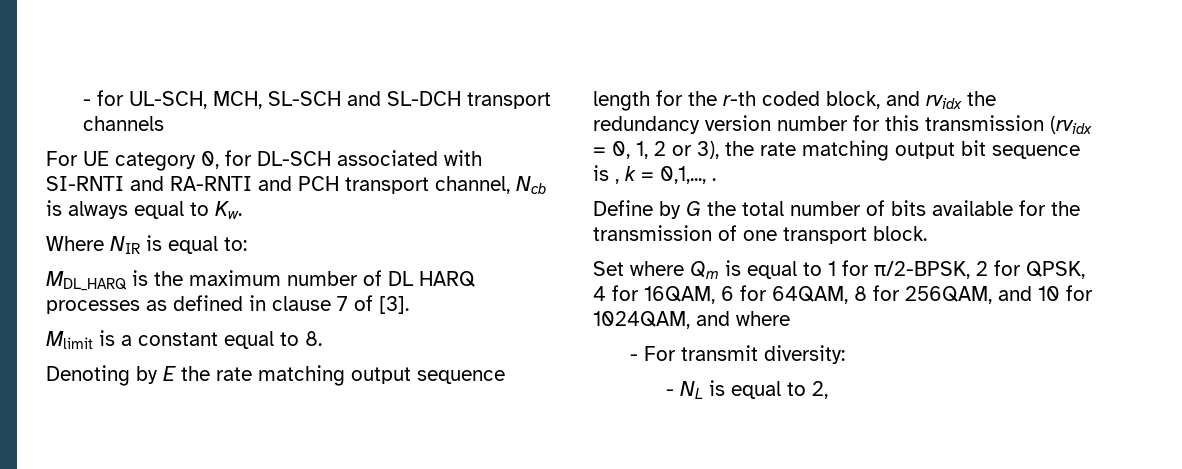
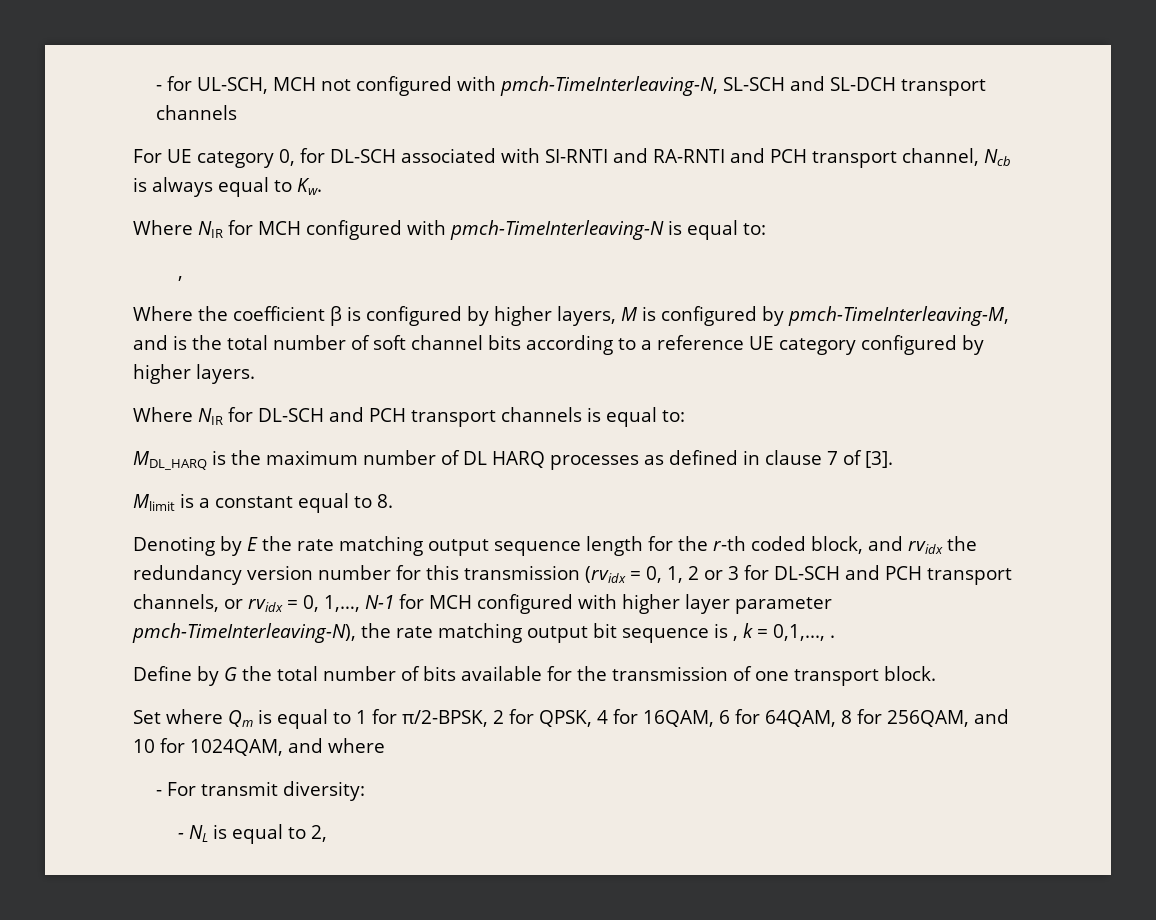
- - for UL-SCH, MCH, SL-SCH and SL-DCH transport channels
+ - for UL-SCH, MCH not configured with pmch-TimeInterleaving-N, SL-SCH and SL-DCH transport channels
- Where NIR is equal to:
+ Where NIR for MCH configured with pmch-TimeInterleaving-N is equal to:
+ ,
+ Where the coefficient β is configured by higher layers, M is configured by pmch-TimeInterleaving-M, and is the total number of soft channel bits according to a reference UE category configured by higher layers.
+ Where NIR for DL-SCH and PCH transport channels is equal to:
- Denoting by E the rate matching output sequence length for the r-th coded block, and rvidx the redundancy version number for this transmission (rvidx = 0, 1, 2 or 3), the rate matching output bit sequence is , k = 0,1,..., .
+ Denoting by E the rate matching output sequence length for the r-th coded block, and rvidx the redundancy version number for this transmission (rvidx = 0, 1, 2 or 3 for DL-SCH and PCH transport channels, or rvidx = 0, 1,…, N-1 for MCH configured with higher layer parameter pmch-TimeInterleaving-N), the rate matching output bit sequence is , k = 0,1,..., .

